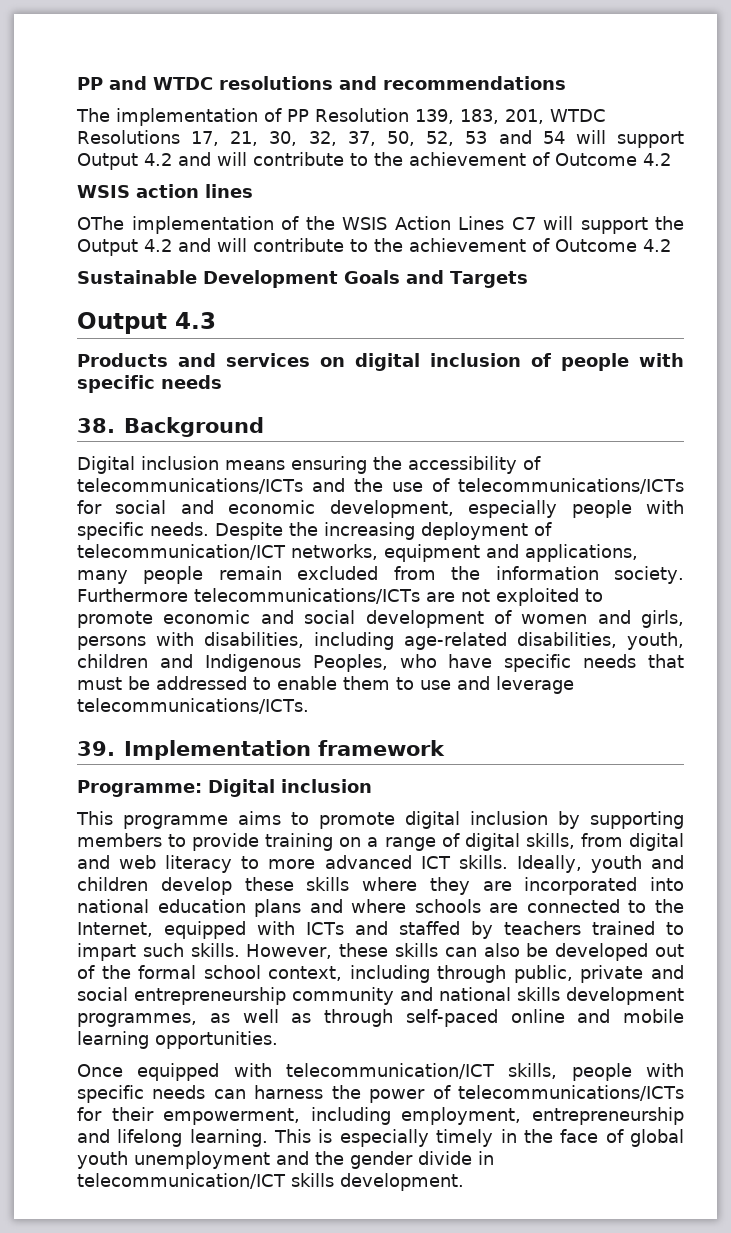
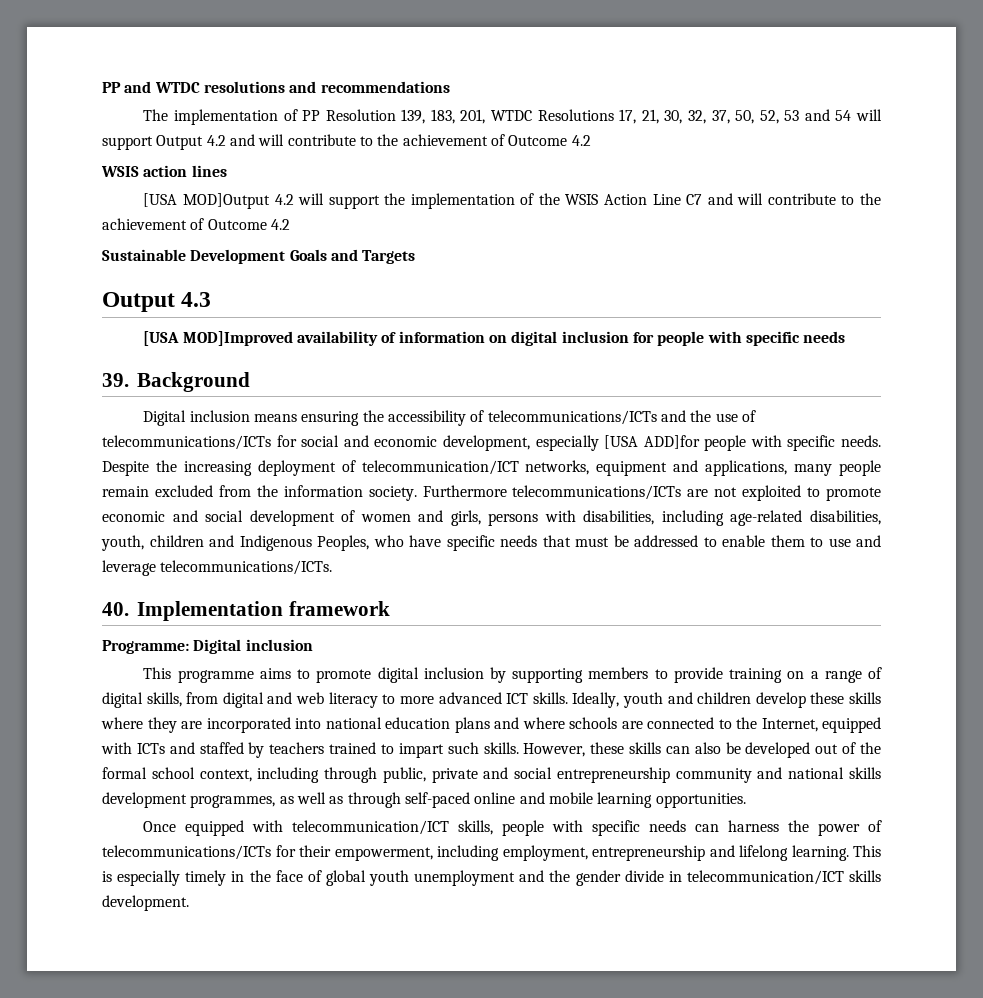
- OThe implementation of the WSIS Action Lines C7 will support the Output 4.2 and will contribute to the achievement of Outcome 4.2
+ [USA MOD]Output 4.2 will support the implementation of the WSIS Action Line C7 and will contribute to the achievement of Outcome 4.2
- Products and services on digital inclusion of people with specific needs
+ [USA MOD]Improved availability of information on digital inclusion for people with specific needs
- 38. Background
+ 39. Background
- Digital inclusion means ensuring the accessibility of telecommunications/ICTs and the use of telecommunications/ICTs for social and economic development, especially people with specific needs.
+ Digital inclusion means ensuring the accessibility of telecommunications/ICTs and the use of telecommunications/ICTs for social and economic development, especially [USA ADD]for people with specific needs.
- 39. Implementation framework
+ 40. Implementation framework

